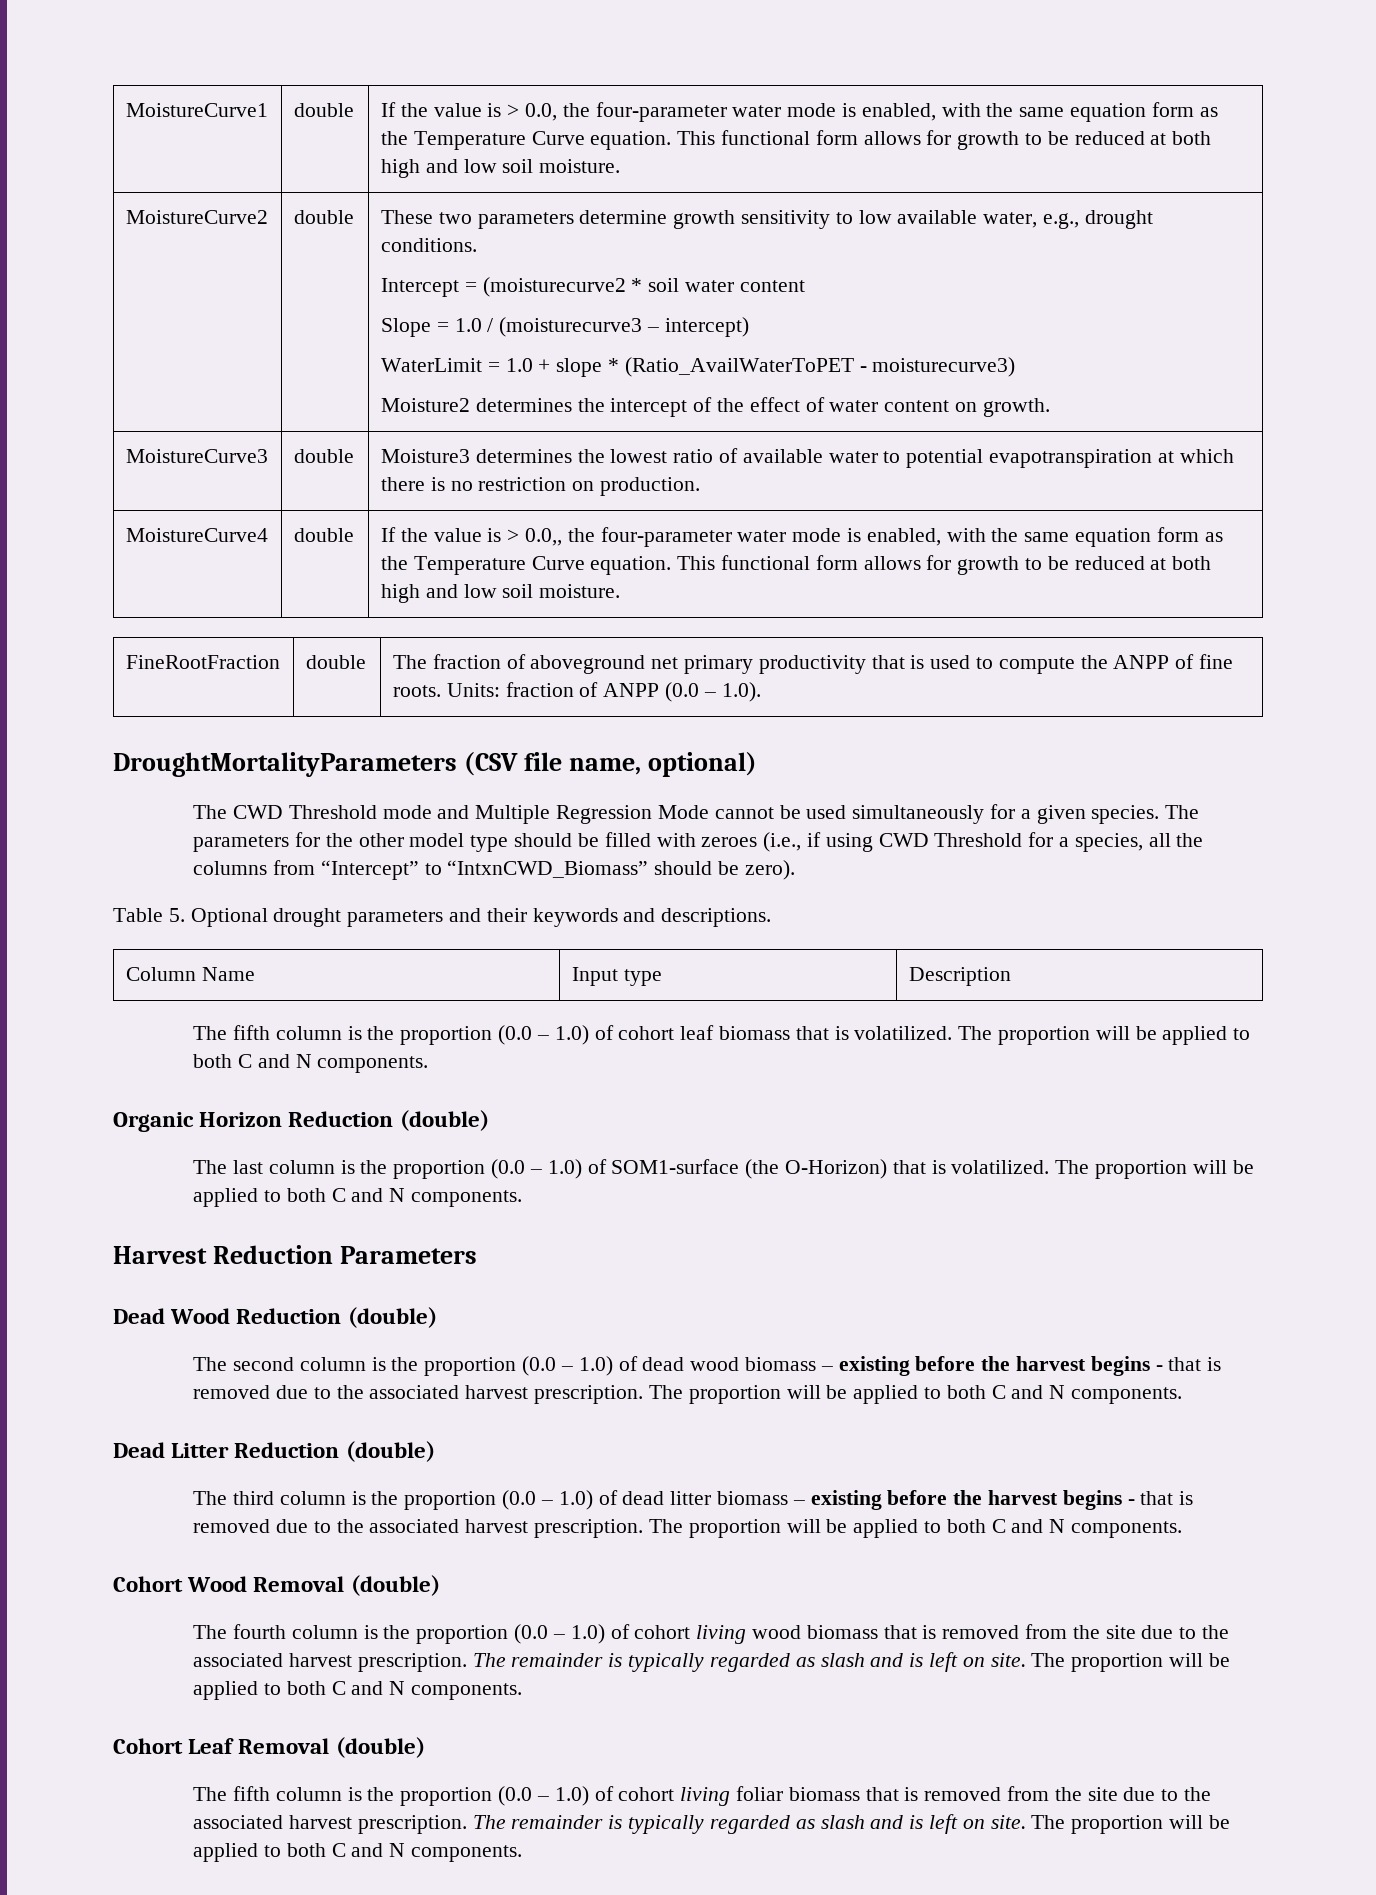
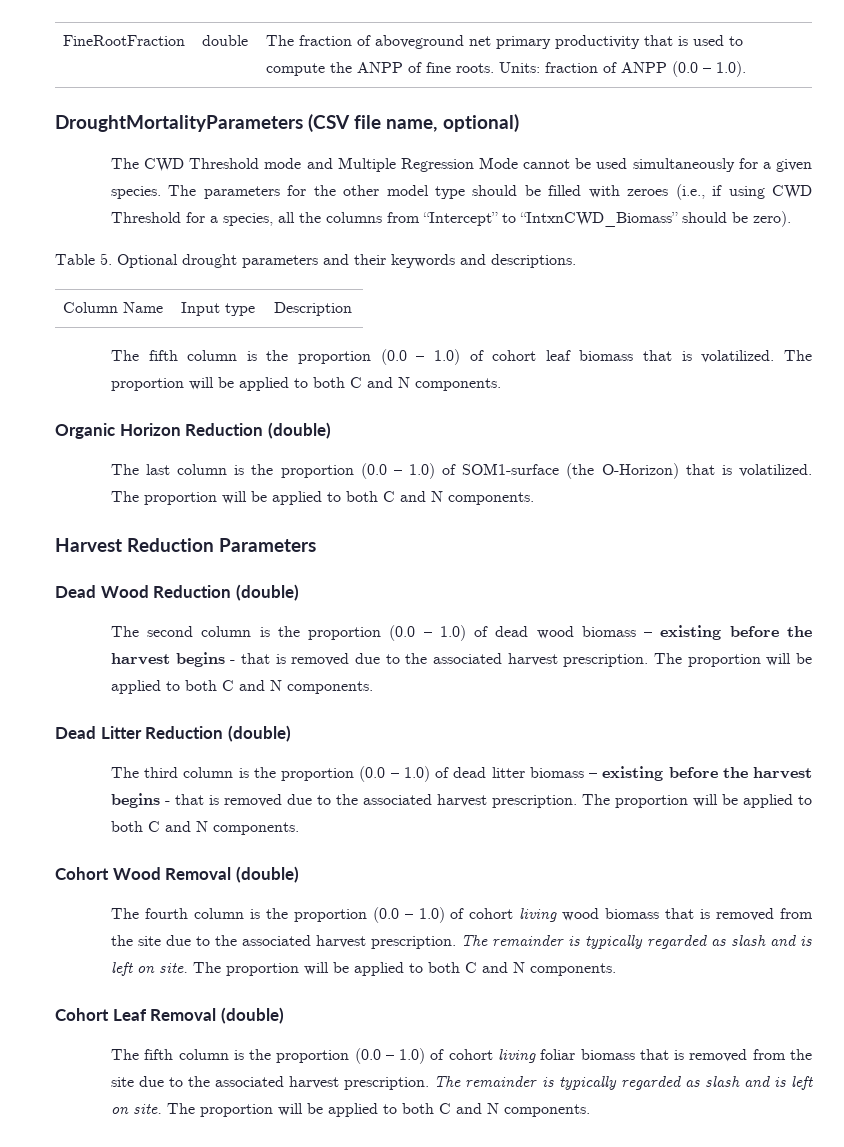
- MoistureCurve1 | double | If the value is > 0.0, the four-parameter water mode is enabled, with the same equation form as the Temperature Curve equation. This functional form allows for growth to be reduced at both high and low soil moisture.
- MoistureCurve2 | double | These two parameters determine growth sensitivity to low available water, e.g., drought conditions.
- Intercept = (moisturecurve2 * soil water content
- Slope = 1.0 / (moisturecurve3 – intercept)
- WaterLimit = 1.0 + slope * (Ratio_AvailWaterToPET - moisturecurve3)
- Moisture2 determines the intercept of the effect of water content on growth.
- MoistureCurve3 | double | Moisture3 determines the lowest ratio of available water to potential evapotranspiration at which there is no restriction on production.
- MoistureCurve4 | double | If the value is > 0.0,, the four-parameter water mode is enabled, with the same equation form as the Temperature Curve equation. This functional form allows for growth to be reduced at both high and low soil moisture.

